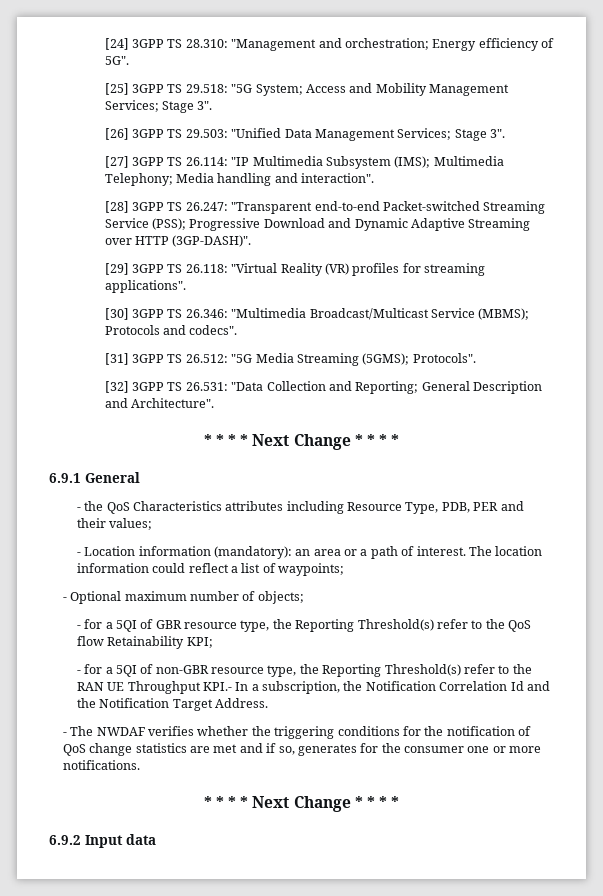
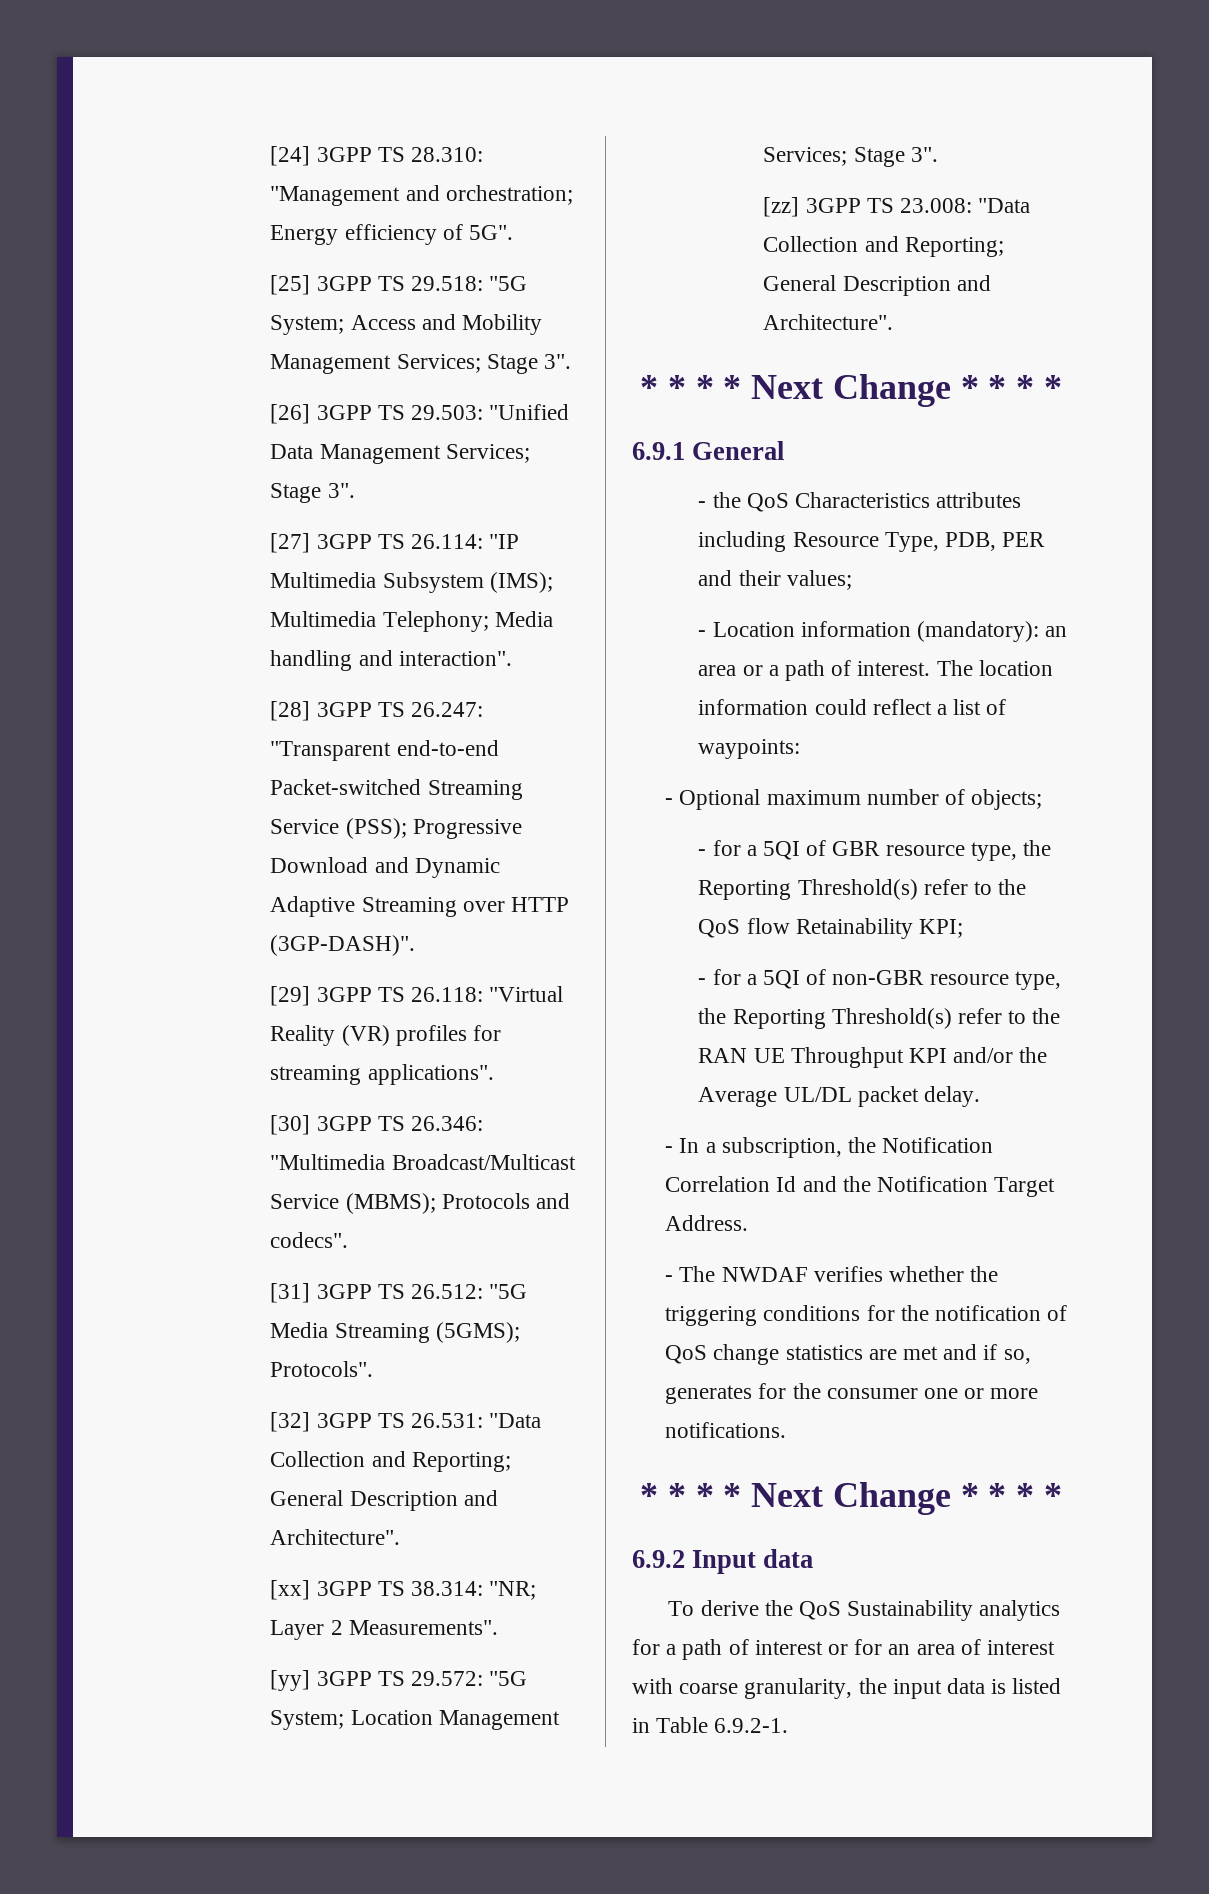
+ [xx] 3GPP TS 38.314: "NR; Layer 2 Measurements".
+ [yy] 3GPP TS 29.572: "5G System; Location Management Services; Stage 3".
+ [zz] 3GPP TS 23.008: "Data Collection and Reporting; General Description and Architecture".
- The location information could reflect a list of waypoints;
+ The location information could reflect a list of waypoints:
- - for a 5QI of non-GBR resource type, the Reporting Threshold(s) refer to the RAN UE Throughput KPI.- In a subscription, the Notification Correlation Id and the Notification Target Address.
+ - for a 5QI of non-GBR resource type, the Reporting Threshold(s) refer to the RAN UE Throughput KPI and/or the Average UL/DL packet delay.
+ - In a subscription, the Notification Correlation Id and the Notification Target Address.
+ To derive the QoS Sustainability analytics for a path of interest or for an area of interest with coarse granularity, the input data is listed in Table 6.9.2-1.

